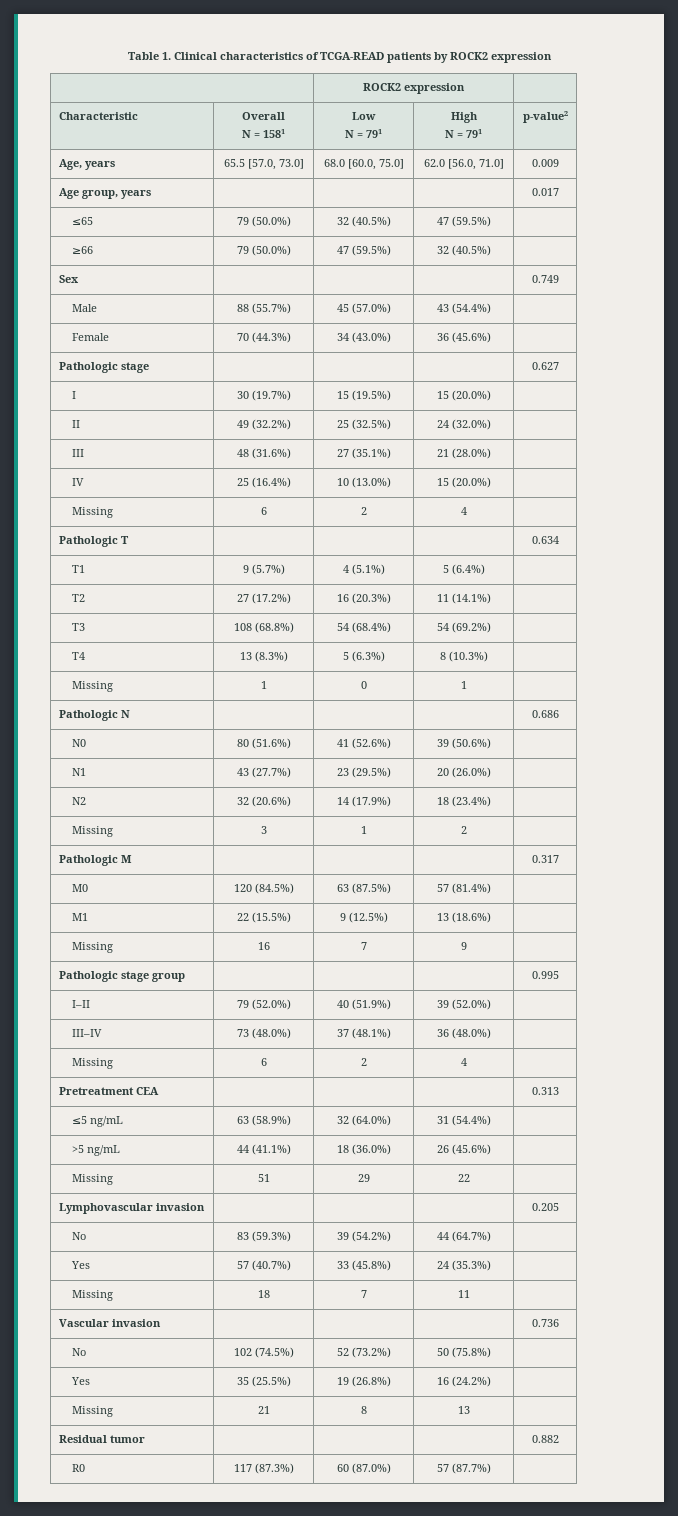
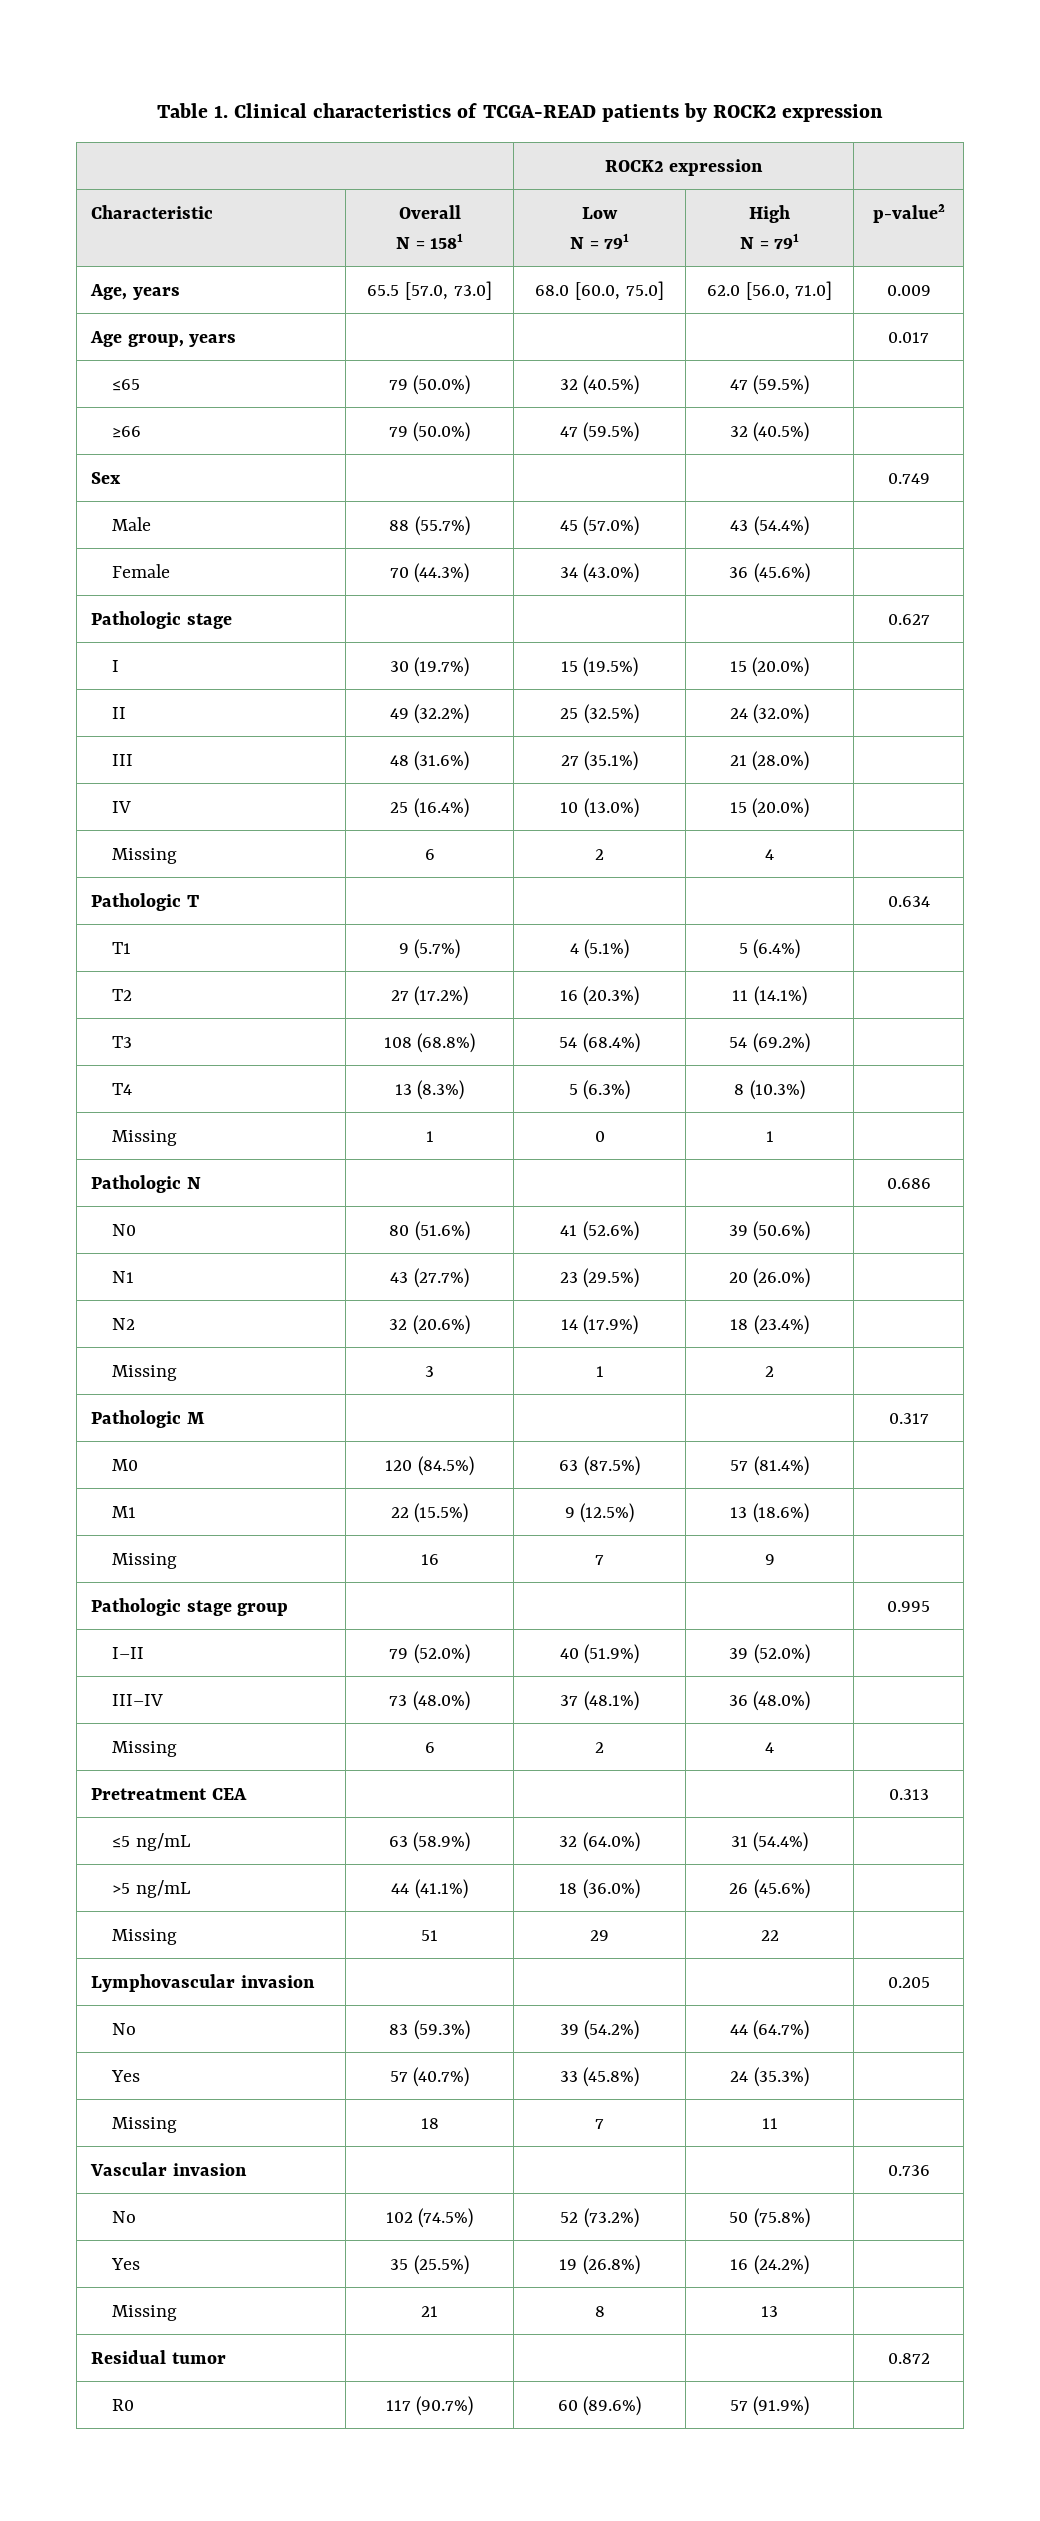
- Residual tumor | | | | 0.882
+ Residual tumor | | | | 0.872
- R0 | 117 (87.3%) | 60 (87.0%) | 57 (87.7%) |
+ R0 | 117 (90.7%) | 60 (89.6%) | 57 (91.9%) |

